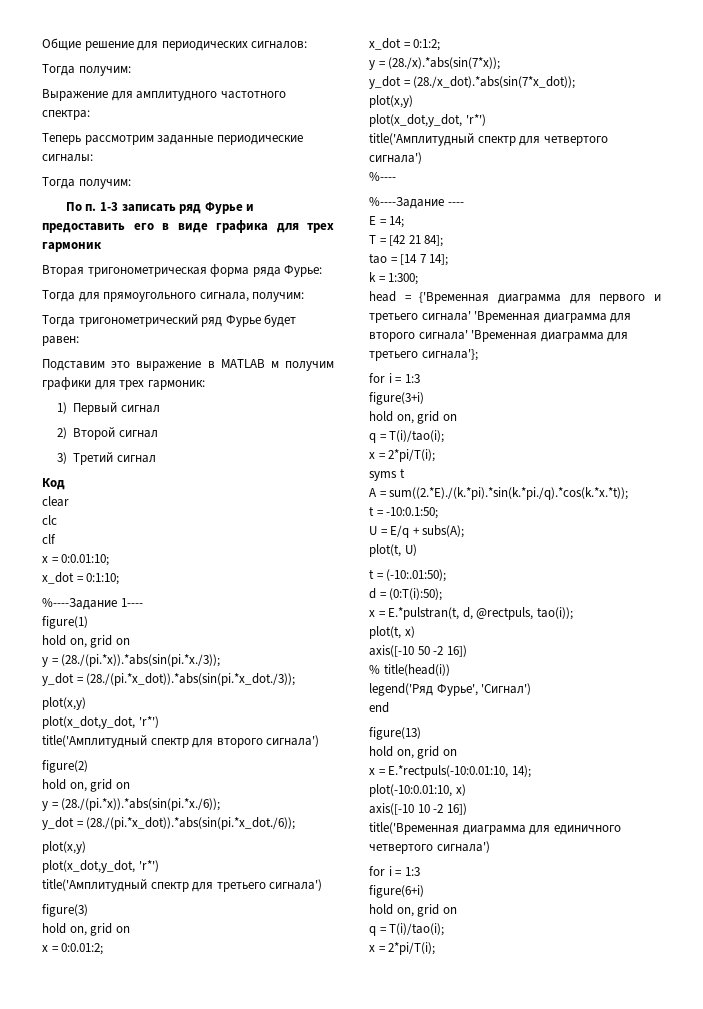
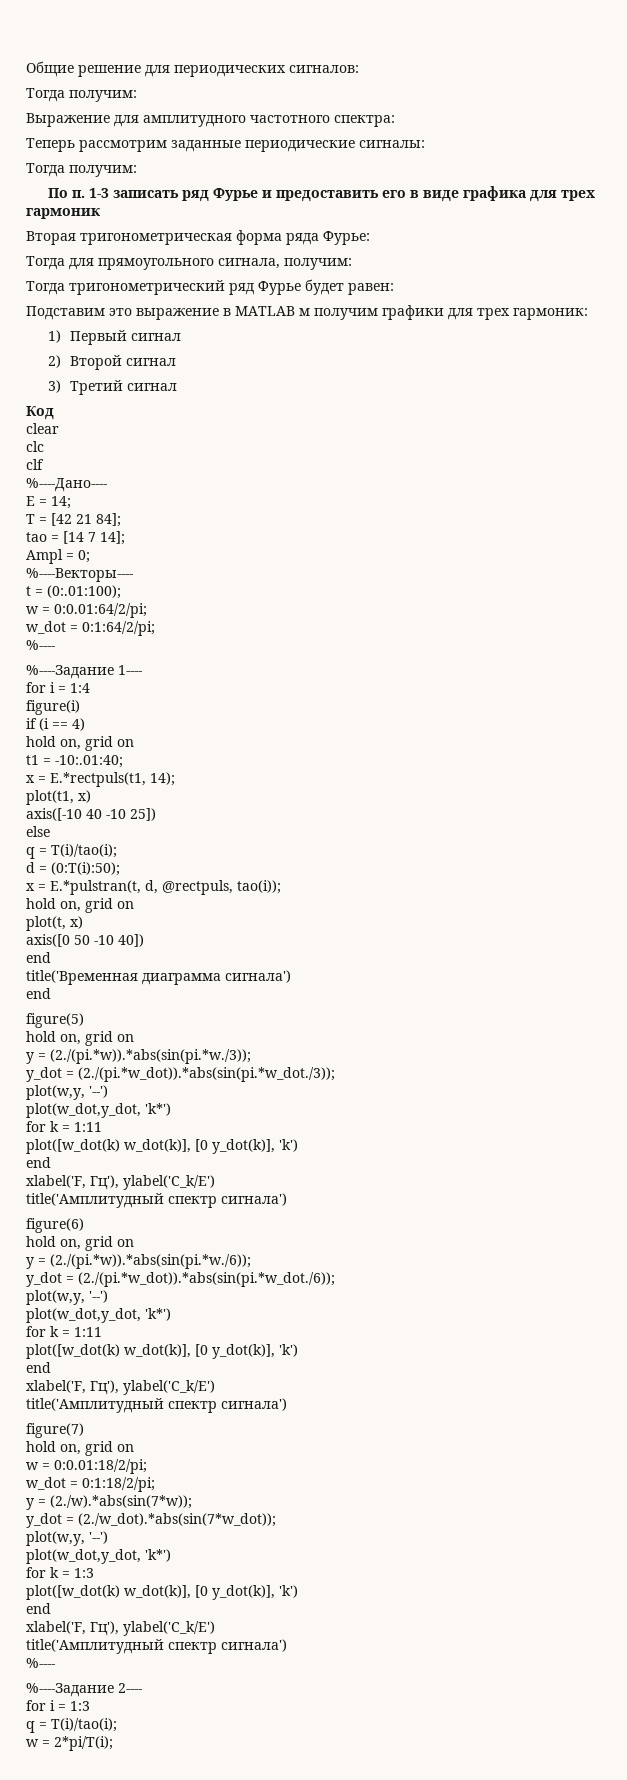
- x = 0:0.01:10;
- x_dot = 0:1:10;
- %----Задание 1----
- figure(1)
- hold on, grid on
- y = (28./(pi.*x)).*abs(sin(pi.*x./3));
- y_dot = (28./(pi.*x_dot)).*abs(sin(pi.*x_dot./3));
- plot(x,y)
- plot(x_dot,y_dot, 'r*')
- title('Амплитудный спектр для второго сигнала')
- figure(2)
- hold on, grid on
- y = (28./(pi.*x)).*abs(sin(pi.*x./6));
- y_dot = (28./(pi.*x_dot)).*abs(sin(pi.*x_dot./6));
- plot(x,y)
- plot(x_dot,y_dot, 'r*')
- title('Амплитудный спектр для третьего сигнала')
- figure(3)
- hold on, grid on
- x = 0:0.01:2;
- x_dot = 0:1:2;
- y = (28./x).*abs(sin(7*x));
- y_dot = (28./x_dot).*abs(sin(7*x_dot));
- plot(x,y)
- plot(x_dot,y_dot, 'r*')
- title('Амплитудный спектр для четвертого сигнала')
- %----
- %----Задание ----
+ %----Дано----
- k = 1:300;
- head = {'Временная диаграмма для первого и третьего сигнала' 'Временная диаграмма для второго сигнала' 'Временная диаграмма для третьего сигнала'};
- for i = 1:3
- figure(3+i)
+ Ampl = 0;
+ %----Векторы----
+ t = (0:.01:100);
+ w = 0:0.01:64/2/pi;
+ w_dot = 0:1:64/2/pi;
+ %----
+ %----Задание 1----
+ for i = 1:4
+ figure(i)
+ if (i == 4)
  hold on, grid on
+ t1 = -10:.01:40;
+ x = E.*rectpuls(t1, 14);
+ plot(t1, x)
+ axis([-10 40 -10 25])
+ else
  q = T(i)/tao(i);
- x = 2*pi/T(i);
- syms t
- A = sum((2.*E)./(k.*pi).*sin(k.*pi./q).*cos(k.*x.*t));
- t = -10:0.1:50;
- U = E/q + subs(A);
- plot(t, U)
- t = (-10:.01:50);
  x = E.*pulstran(t, d, @rectpuls, tao(i));
+ hold on, grid on
  plot(t, x)
- axis([-10 50 -2 16])
- % title(head(i))
- legend('Ряд Фурье', 'Сигнал')
+ axis([0 50 -10 40])
  end
- figure(13)
+ title('Временная диаграмма сигнала')
+ end
+ figure(5)
  hold on, grid on
- x = E.*rectpuls(-10:0.01:10, 14);
- plot(-10:0.01:10, x)
- axis([-10 10 -2 16])
- title('Временная диаграмма для единичного четвертого сигнала')
+ y = (2./(pi.*w)).*abs(sin(pi.*w./3));
+ y_dot = (2./(pi.*w_dot)).*abs(sin(pi.*w_dot./3));
+ plot(w,y, '--')
+ plot(w_dot,y_dot, 'k*')
+ for k = 1:11
+ plot([w_dot(k) w_dot(k)], [0 y_dot(k)], 'k')
+ end
+ xlabel('F, Гц'), ylabel('C_k/E')
+ title('Амплитудный спектр сигнала')
+ figure(6)
+ hold on, grid on
+ y = (2./(pi.*w)).*abs(sin(pi.*w./6));
+ y_dot = (2./(pi.*w_dot)).*abs(sin(pi.*w_dot./6));
+ plot(w,y, '--')
+ plot(w_dot,y_dot, 'k*')
+ for k = 1:11
+ plot([w_dot(k) w_dot(k)], [0 y_dot(k)], 'k')
+ end
+ xlabel('F, Гц'), ylabel('C_k/E')
+ title('Амплитудный спектр сигнала')
+ figure(7)
+ hold on, grid on
+ w = 0:0.01:18/2/pi;
+ w_dot = 0:1:18/2/pi;
+ y = (2./w).*abs(sin(7*w));
+ y_dot = (2./w_dot).*abs(sin(7*w_dot));
+ plot(w,y, '--')
+ plot(w_dot,y_dot, 'k*')
+ for k = 1:3
+ plot([w_dot(k) w_dot(k)], [0 y_dot(k)], 'k')
+ end
+ xlabel('F, Гц'), ylabel('C_k/E')
+ title('Амплитудный спектр сигнала')
+ %----
+ %----Задание 2----
  for i = 1:3
- figure(6+i)
- hold on, grid on
  q = T(i)/tao(i);
- x = 2*pi/T(i);
+ w = 2*pi/T(i);

